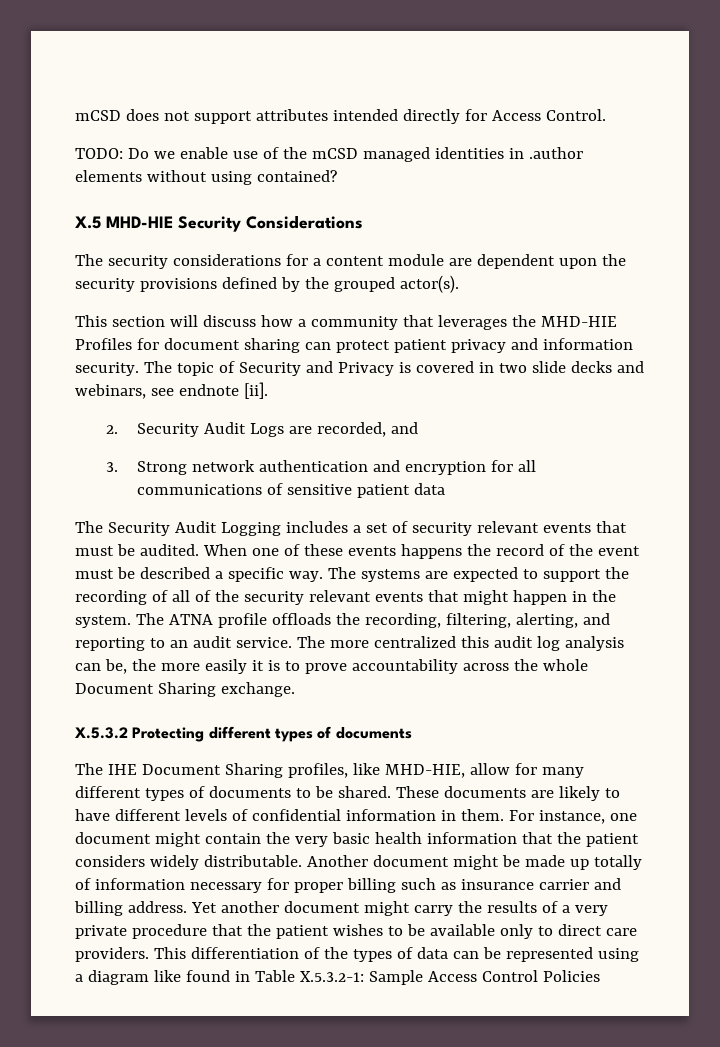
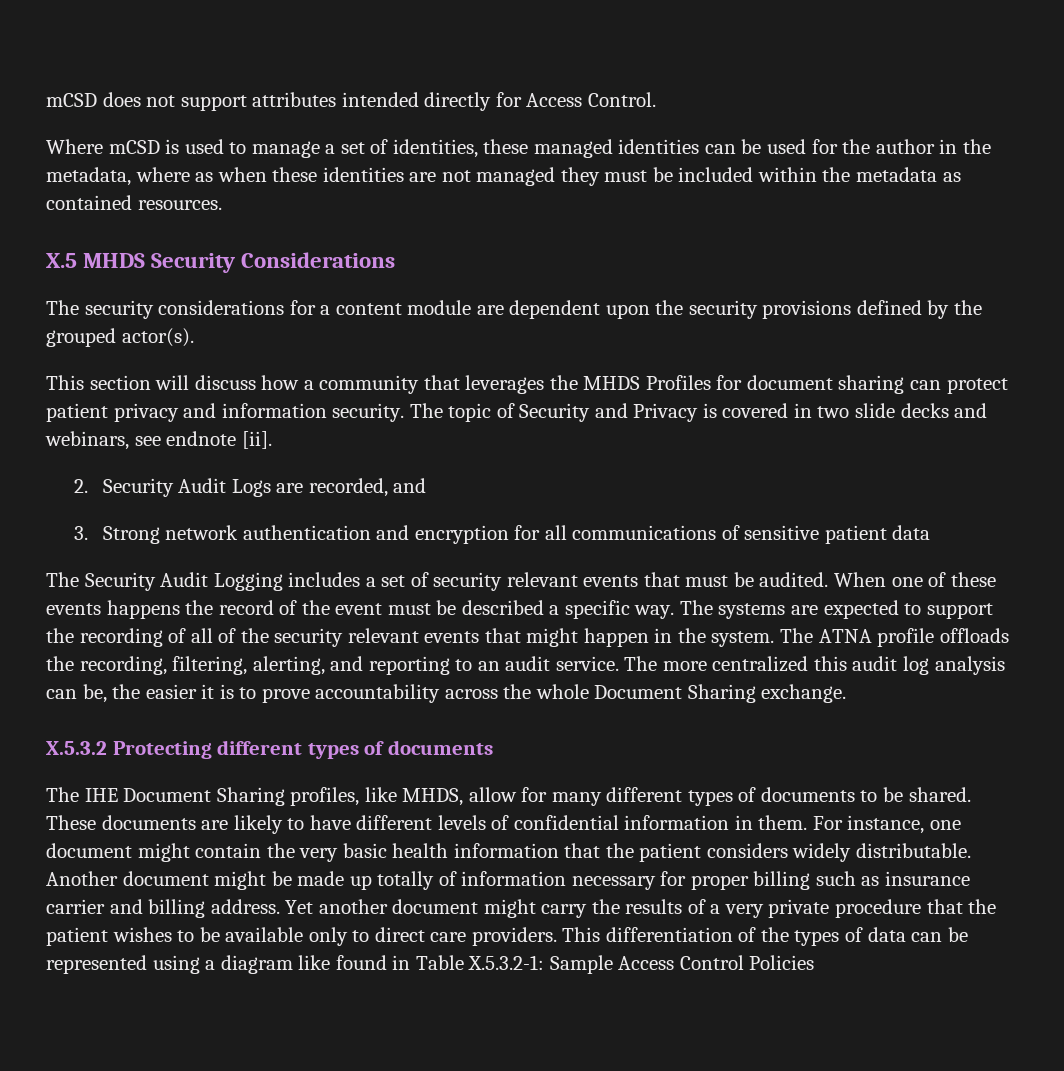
- TODO: Do we enable use of the mCSD managed identities in .author elements without using contained?
+ Where mCSD is used to manage a set of identities, these managed identities can be used for the author in the metadata, where as when these identities are not managed they must be included within the metadata as contained resources.
- X.5 MHD-HIE Security Considerations
+ X.5 MHDS Security Considerations
- This section will discuss how a community that leverages the MHD-HIE Profiles for document sharing can protect patient privacy and information security.
+ This section will discuss how a community that leverages the MHDS Profiles for document sharing can protect patient privacy and information security.
- The more centralized this audit log analysis can be, the more easily it is to prove accountability across the whole Document Sharing exchange.
+ The more centralized this audit log analysis can be, the easier it is to prove accountability across the whole Document Sharing exchange.
- The IHE Document Sharing profiles, like MHD-HIE, allow for many different types of documents to be shared.
+ The IHE Document Sharing profiles, like MHDS, allow for many different types of documents to be shared.

